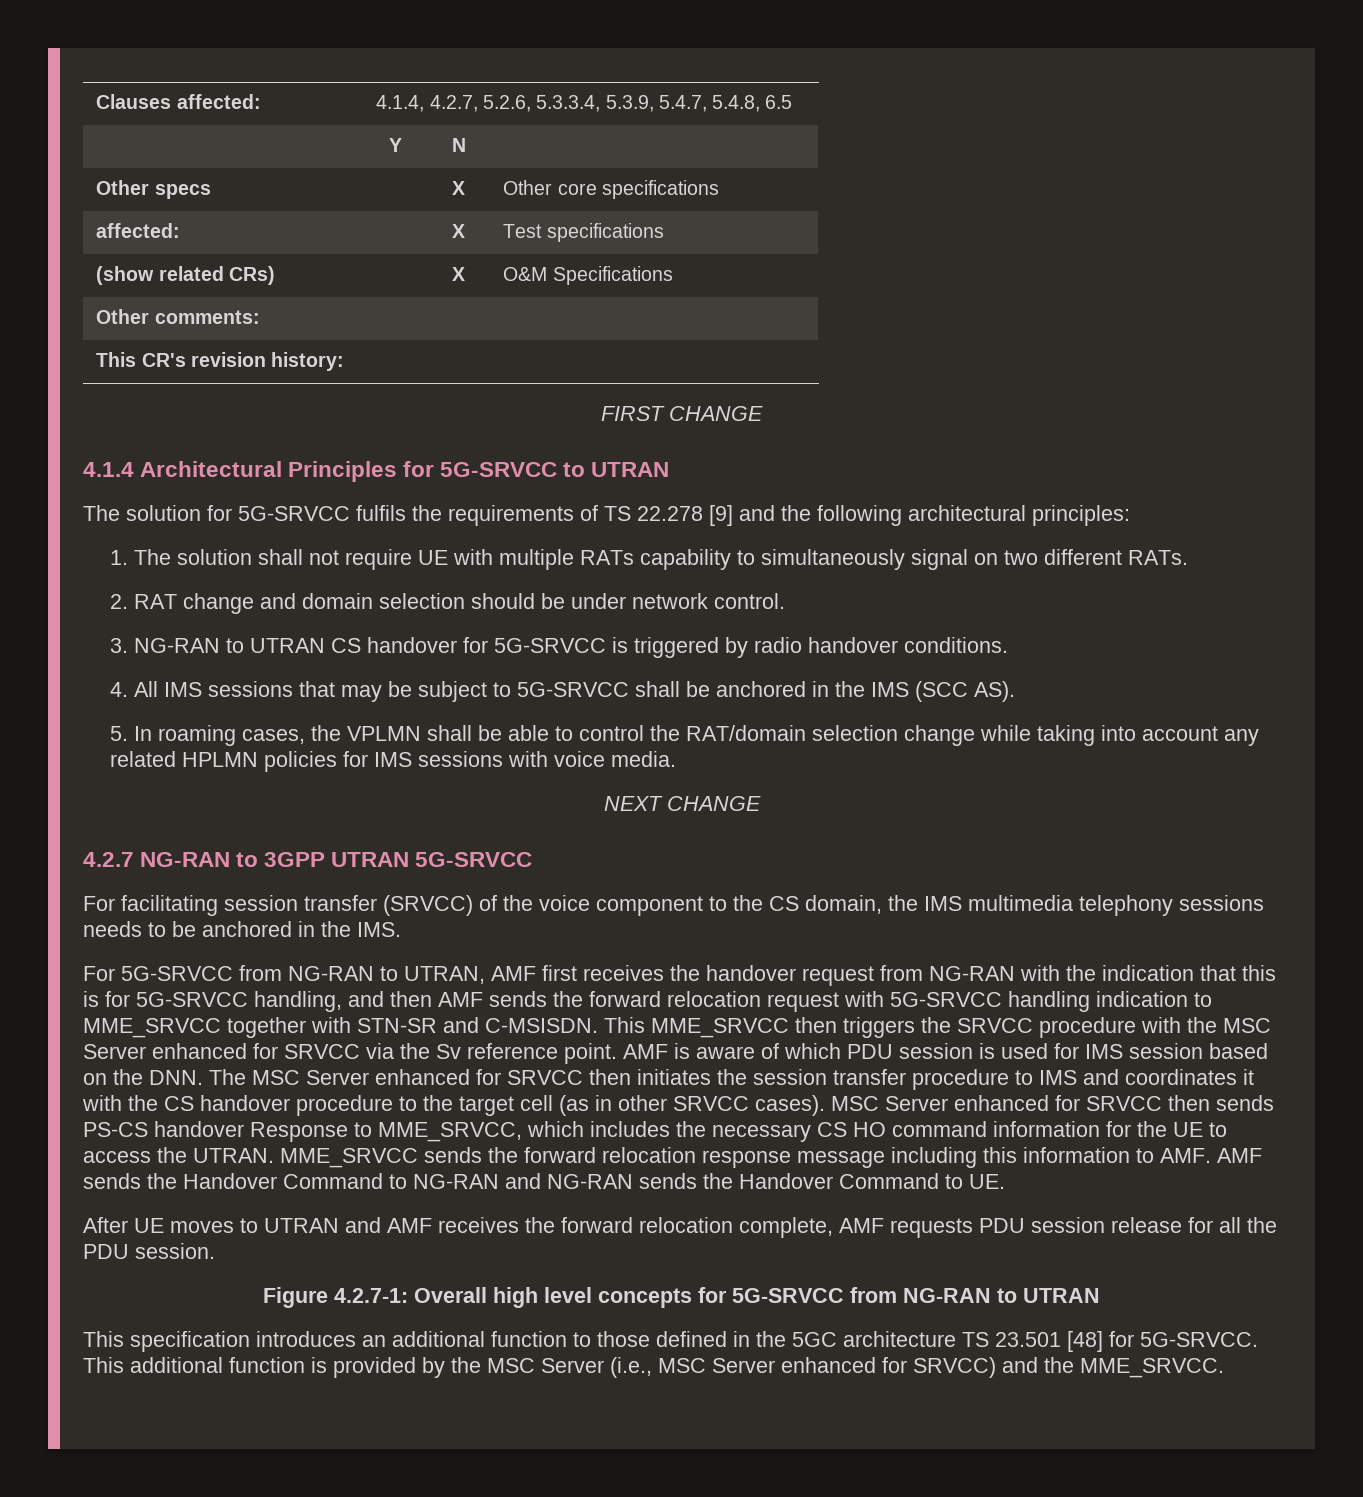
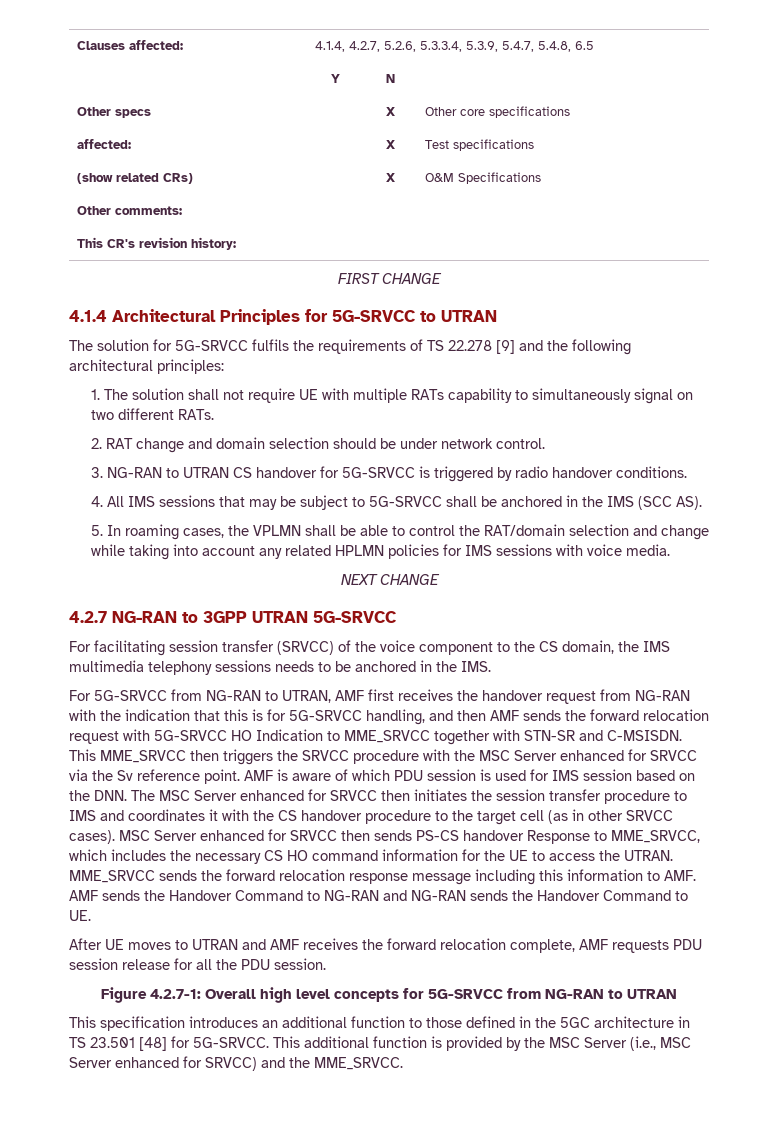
- 5. In roaming cases, the VPLMN shall be able to control the RAT/domain selection change while taking into account any related HPLMN policies for IMS sessions with voice media.
+ 5. In roaming cases, the VPLMN shall be able to control the RAT/domain selection and change while taking into account any related HPLMN policies for IMS sessions with voice media.
- For 5G-SRVCC from NG-RAN to UTRAN, AMF first receives the handover request from NG-RAN with the indication that this is for 5G-SRVCC handling, and then AMF sends the forward relocation request with 5G-SRVCC handling indication to MME_SRVCC together with STN-SR and C-MSISDN.
+ For 5G-SRVCC from NG-RAN to UTRAN, AMF first receives the handover request from NG-RAN with the indication that this is for 5G-SRVCC handling, and then AMF sends the forward relocation request with 5G-SRVCC HO Indication to MME_SRVCC together with STN-SR and C-MSISDN.
- This specification introduces an additional function to those defined in the 5GC architecture TS 23.501 [48] for 5G-SRVCC.
+ This specification introduces an additional function to those defined in the 5GC architecture in TS 23.501 [48] for 5G-SRVCC.

